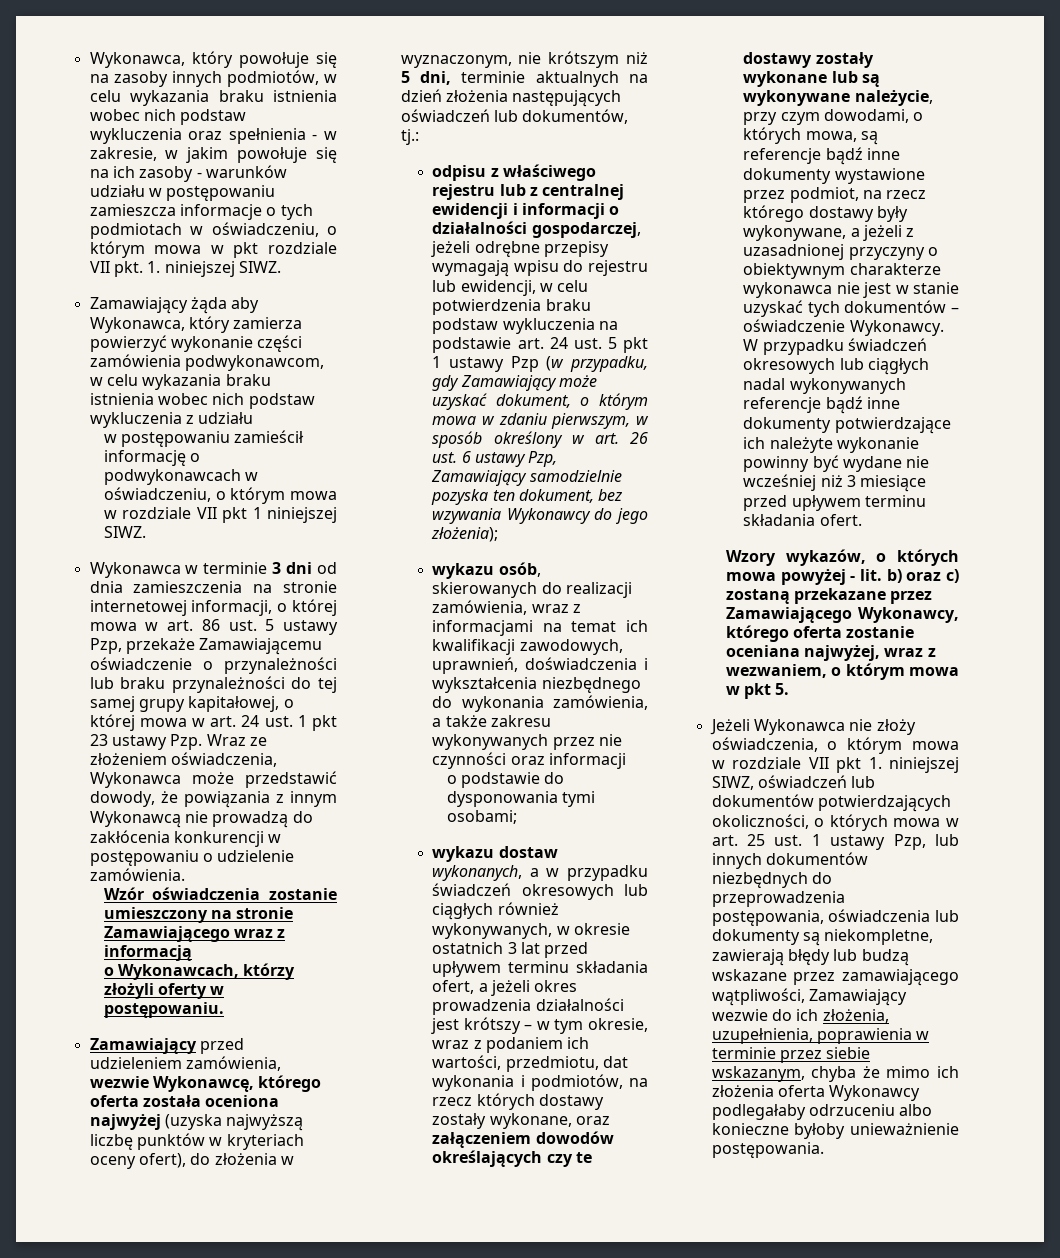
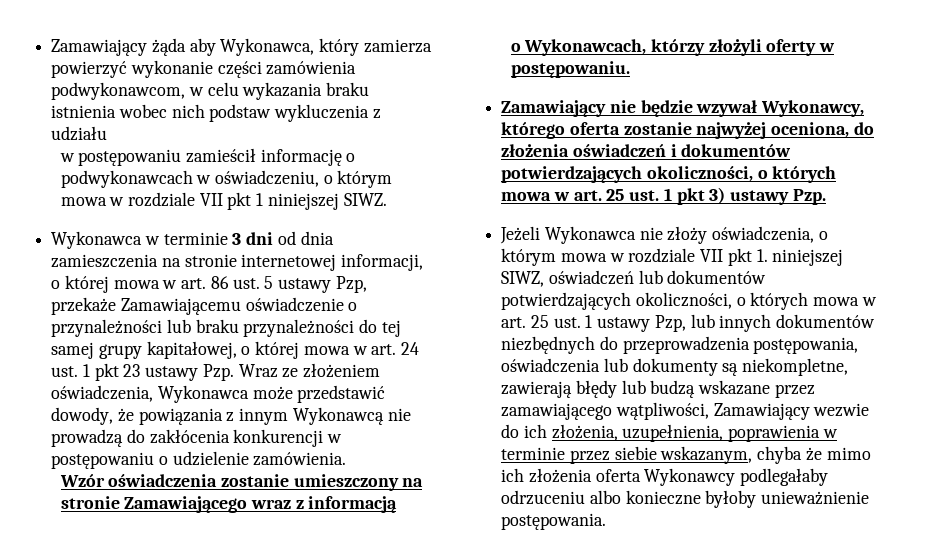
- Wykonawca, który powołuje się na zasoby innych podmiotów, w celu wykazania braku istnienia wobec nich podstaw wykluczenia oraz spełnienia - w zakresie, w jakim powołuje się na ich zasoby - warunków udziału w postępowaniu zamieszcza informacje o tych podmiotach w oświadczeniu, o którym mowa w pkt rozdziale VII pkt. 1. niniejszej SIWZ.
- Zamawiający przed udzieleniem zamówienia, wezwie Wykonawcę, którego oferta została oceniona najwyżej (uzyska najwyższą liczbę punktów w kryteriach oceny ofert), do złożenia w wyznaczonym, nie krótszym niż 5 dni, terminie aktualnych na dzień złożenia następujących oświadczeń lub dokumentów, tj.:
- odpisu z właściwego rejestru lub z centralnej ewidencji i informacji o działalności gospodarczej, jeżeli odrębne przepisy wymagają wpisu do rejestru lub ewidencji, w celu potwierdzenia braku podstaw wykluczenia na podstawie art. 24 ust. 5 pkt 1 ustawy Pzp (w przypadku, gdy Zamawiający może uzyskać dokument, o którym mowa w zdaniu pierwszym, w sposób określony w art. 26 ust. 6 ustawy Pzp, Zamawiający samodzielnie pozyska ten dokument, bez wzywania Wykonawcy do jego złożenia);
- wykazu osób, skierowanych do realizacji zamówienia, wraz z informacjami na temat ich kwalifikacji zawodowych, uprawnień, doświadczenia i wykształcenia niezbędnego do wykonania zamówienia, a także zakresu wykonywanych przez nie czynności oraz informacji
- o podstawie do dysponowania tymi osobami;
- wykazu dostaw wykonanych, a w przypadku świadczeń okresowych lub ciągłych również wykonywanych, w okresie ostatnich 3 lat przed upływem terminu składania ofert, a jeżeli okres prowadzenia działalności jest krótszy – w tym okresie, wraz z podaniem ich wartości, przedmiotu, dat wykonania i podmiotów, na rzecz których dostawy zostały wykonane, oraz załączeniem dowodów określających czy te dostawy zostały wykonane lub są wykonywane należycie, przy czym dowodami, o których mowa, są referencje bądź inne dokumenty wystawione przez podmiot, na rzecz którego dostawy były wykonywane, a jeżeli z uzasadnionej przyczyny o obiektywnym charakterze wykonawca nie jest w stanie uzyskać tych dokumentów – oświadczenie Wykonawcy. W przypadku świadczeń okresowych lub ciągłych nadal wykonywanych referencje bądź inne dokumenty potwierdzające ich należyte wykonanie powinny być wydane nie wcześniej niż 3 miesiące przed upływem terminu składania ofert.
- Wzory wykazów, o których mowa powyżej - lit. b) oraz c) zostaną przekazane przez Zamawiającego Wykonawcy, którego oferta zostanie oceniana najwyżej, wraz z wezwaniem, o którym mowa w pkt 5.
+ Zamawiający nie będzie wzywał Wykonawcy, którego oferta zostanie najwyżej oceniona, do złożenia oświadczeń i dokumentów potwierdzających okoliczności, o których mowa w art. 25 ust. 1 pkt 3) ustawy Pzp.

